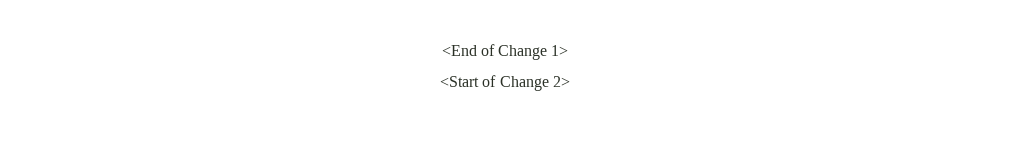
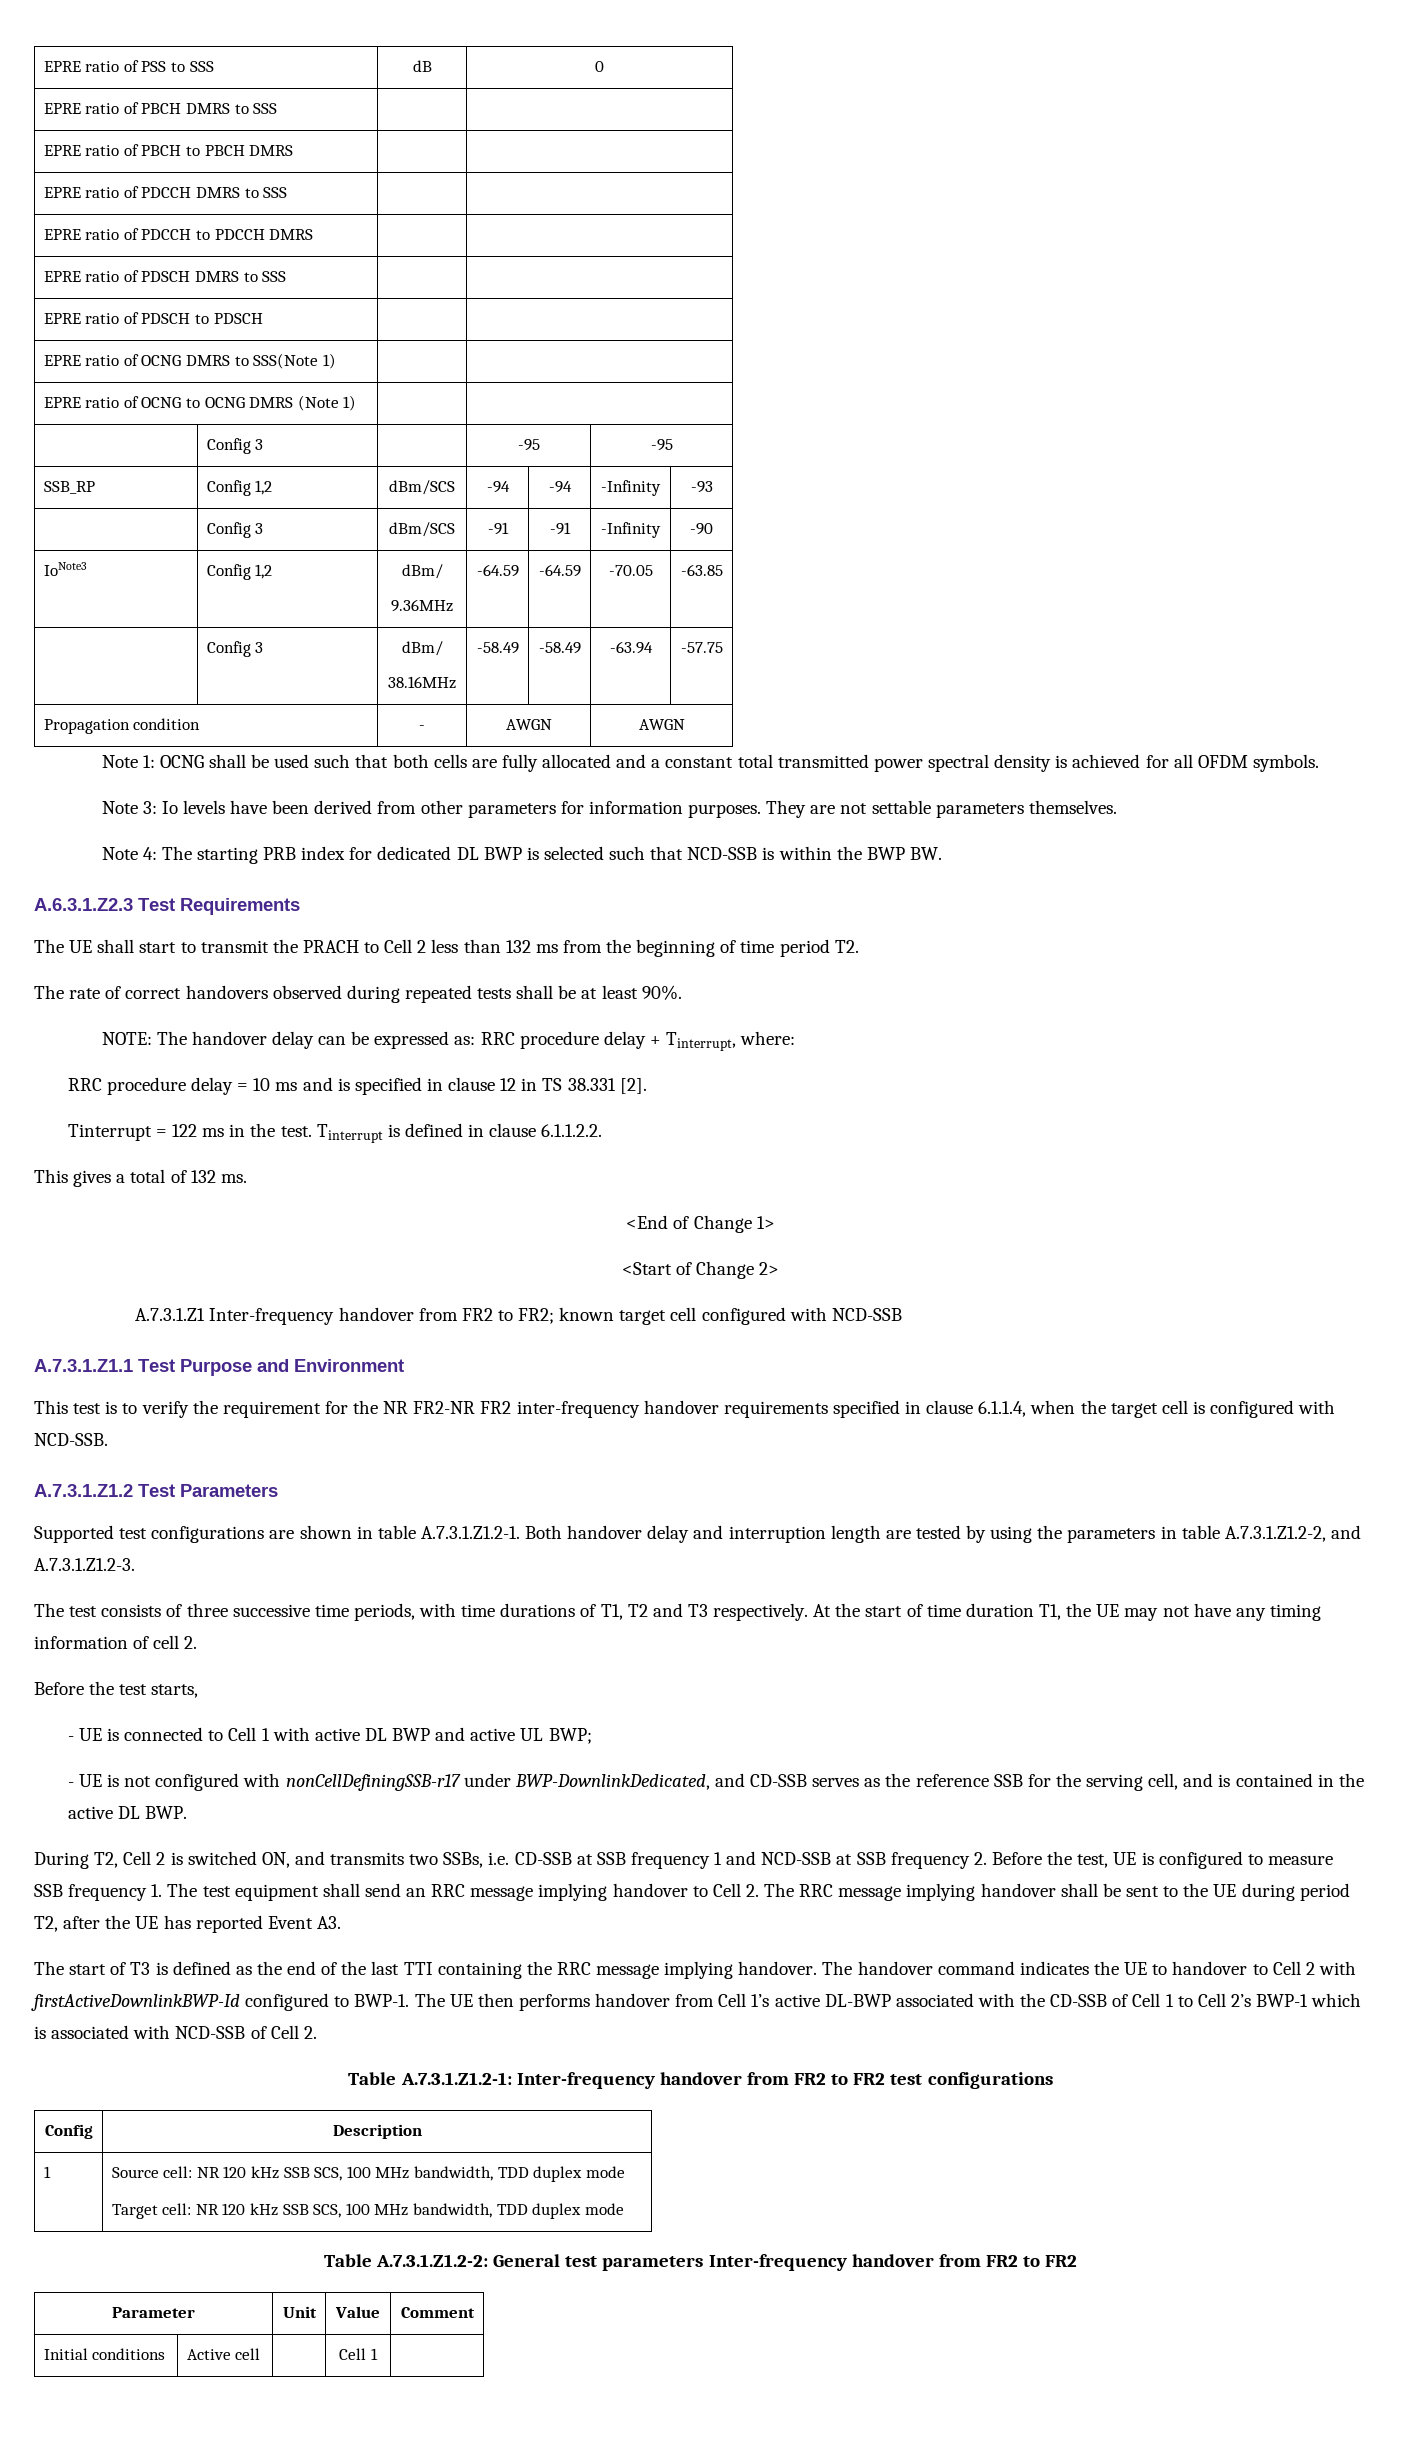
+ EPRE ratio of PSS to SSS | dB | 0
+ EPRE ratio of PBCH DMRS to SSS | |
+ EPRE ratio of PBCH to PBCH DMRS | |
+ EPRE ratio of PDCCH DMRS to SSS | |
+ EPRE ratio of PDCCH to PDCCH DMRS | |
+ EPRE ratio of PDSCH DMRS to SSS | |
+ EPRE ratio of PDSCH to PDSCH | |
+ EPRE ratio of OCNG DMRS to SSS(Note 1) | |
+ EPRE ratio of OCNG to OCNG DMRS (Note 1) | |
+ | Config 3 | | -95 | -95
+ SSB_RP | Config 1,2 | dBm/SCS | -94 | -94 | -Infinity | -93
+ | Config 3 | dBm/SCS | -91 | -91 | -Infinity | -90
+ IoNote3 | Config 1,2 | dBm/
+ 9.36MHz | -64.59 | -64.59 | -70.05 | -63.85
+ | Config 3 | dBm/
+ 38.16MHz | -58.49 | -58.49 | -63.94 | -57.75
+ Propagation condition | - | AWGN | AWGN
+ Note 1: OCNG shall be used such that both cells are fully allocated and a constant total transmitted power spectral density is achieved for all OFDM symbols.
+ Note 3: Io levels have been derived from other parameters for information purposes. They are not settable parameters themselves.
+ Note 4: The starting PRB index for dedicated DL BWP is selected such that NCD-SSB is within the BWP BW.
+ A.6.3.1.Z2.3 Test Requirements
+ The UE shall start to transmit the PRACH to Cell 2 less than 132 ms from the beginning of time period T2.
+ The rate of correct handovers observed during repeated tests shall be at least 90%.
+ NOTE: The handover delay can be expressed as: RRC procedure delay + Tinterrupt, where:
+ RRC procedure delay = 10 ms and is specified in clause 12 in TS 38.331 [2].
+ Tinterrupt = 122 ms in the test. Tinterrupt is defined in clause 6.1.1.2.2.
+ This gives a total of 132 ms.
+ A.7.3.1.Z1 Inter-frequency handover from FR2 to FR2; known target cell configured with NCD-SSB
+ A.7.3.1.Z1.1 Test Purpose and Environment
+ This test is to verify the requirement for the NR FR2-NR FR2 inter-frequency handover requirements specified in clause 6.1.1.4, when the target cell is configured with NCD-SSB.
+ A.7.3.1.Z1.2 Test Parameters
+ Supported test configurations are shown in table A.7.3.1.Z1.2-1. Both handover delay and interruption length are tested by using the parameters in table A.7.3.1.Z1.2-2, and A.7.3.1.Z1.2-3.
+ The test consists of three successive time periods, with time durations of T1, T2 and T3 respectively. At the start of time duration T1, the UE may not have any timing information of cell 2.
+ Before the test starts,
+ - UE is connected to Cell 1 with active DL BWP and active UL BWP;
+ - UE is not configured with nonCellDefiningSSB-r17 under BWP-DownlinkDedicated, and CD-SSB serves as the reference SSB for the serving cell, and is contained in the active DL BWP.
+ During T2, Cell 2 is switched ON, and transmits two SSBs, i.e. CD-SSB at SSB frequency 1 and NCD-SSB at SSB frequency 2. Before the test, UE is configured to measure SSB frequency 1. The test equipment shall send an RRC message implying handover to Cell 2. The RRC message implying handover shall be sent to the UE during period T2, after the UE has reported Event A3.
+ The start of T3 is defined as the end of the last TTI containing the RRC message implying handover. The handover command indicates the UE to handover to Cell 2 with firstActiveDownlinkBWP-Id configured to BWP-1. The UE then performs handover from Cell 1’s active DL-BWP associated with the CD-SSB of Cell 1 to Cell 2’s BWP-1 which is associated with NCD-SSB of Cell 2.
+ Table A.7.3.1.Z1.2-1: Inter-frequency handover from FR2 to FR2 test configurations
+ Config | Description
+ 1 | Source cell: NR 120 kHz SSB SCS, 100 MHz bandwidth, TDD duplex mode
+ Target cell: NR 120 kHz SSB SCS, 100 MHz bandwidth, TDD duplex mode
+ Table A.7.3.1.Z1.2-2: General test parameters Inter-frequency handover from FR2 to FR2
+ Parameter | Unit | Value | Comment
+ Initial conditions | Active cell | | Cell 1 |

